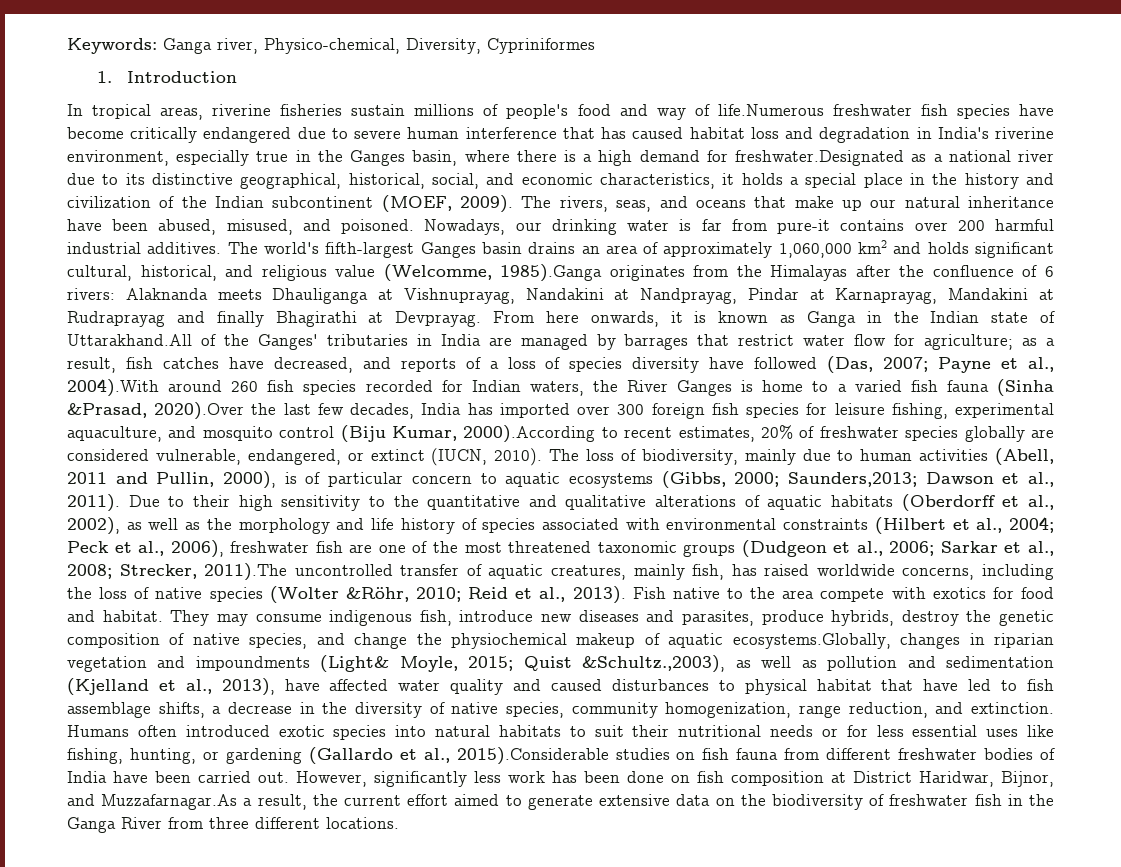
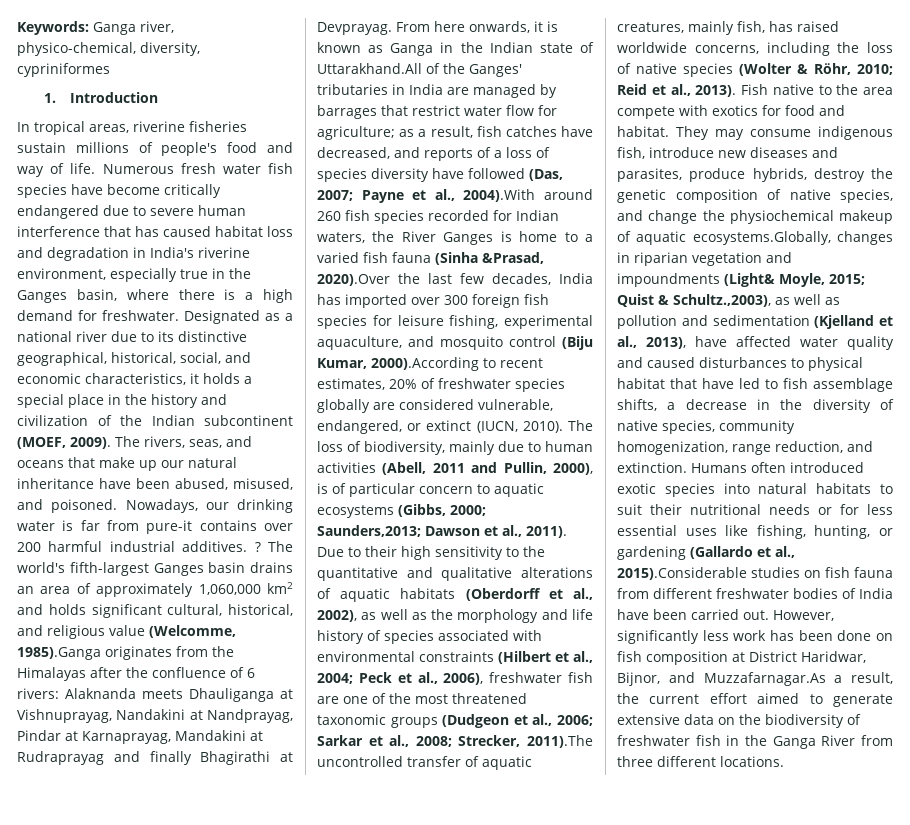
- Keywords: Ganga river, Physico-chemical, Diversity, Cypriniformes
+ Keywords: Ganga river, physico-chemical, diversity, cypriniformes
- In tropical areas, riverine fisheries sustain millions of people's food and way of life.Numerous freshwater fish species have become critically endangered due to severe human interference that has caused habitat loss and degradation in India's riverine environment, especially true in the Ganges basin, where there is a high demand for freshwater.Designated as a national river due to its distinctive geographical, historical, social, and economic characteristics, it holds a special place in the history and civilization of the Indian subcontinent (MOEF, 2009).
+ In tropical areas, riverine fisheries sustain millions of people's food and way of life. Numerous fresh water fish species have become critically endangered due to severe human interference that has caused habitat loss and degradation in India's riverine environment, especially true in the Ganges basin, where there is a high demand for freshwater. Designated as a national river due to its distinctive geographical, historical, social, and economic characteristics, it holds a special place in the history and civilization of the Indian subcontinent (MOEF, 2009).
+ ?
- Strecker, 2011).The uncontrolled transfer of aquatic creatures, mainly fish, has raised worldwide concerns, including the loss of native species (Wolter &Röhr, 2010;
+ Strecker, 2011).The uncontrolled transfer of aquatic creatures, mainly fish, has raised worldwide concerns, including the loss of native species (Wolter & Röhr, 2010;
- Quist &Schultz.,2003), as well as pollution and sedimentation (Kjelland et al., 2013), have affected water quality and caused disturbances to physical habitat that have led to fish assemblage shifts, a decrease in the diversity of native species, community homogenization, range reduction, and extinction.
+ Quist & Schultz.,2003), as well as pollution and sedimentation (Kjelland et al., 2013), have affected water quality and caused disturbances to physical habitat that have led to fish assemblage shifts, a decrease in the diversity of native species, community homogenization, range reduction, and extinction.

